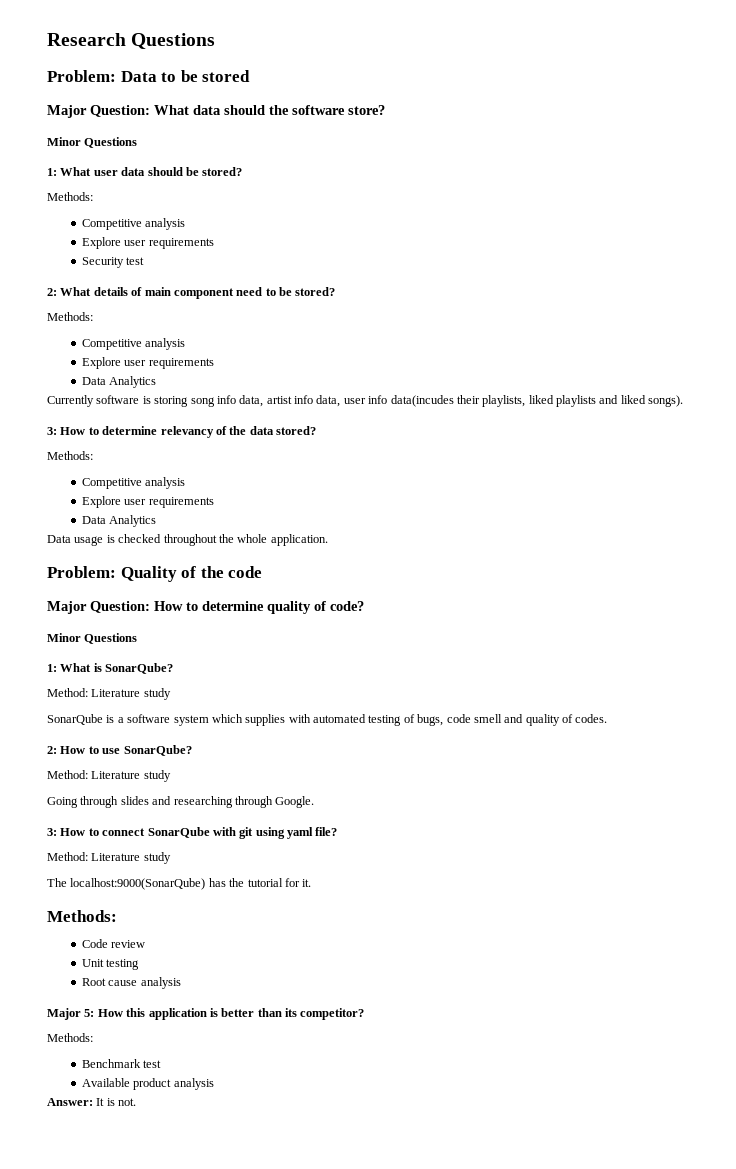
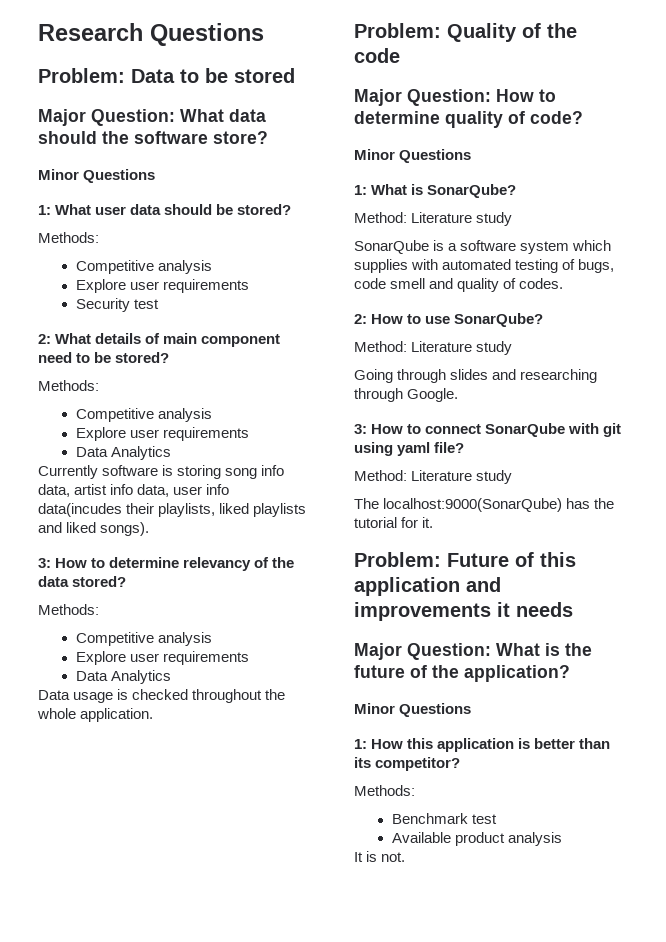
  The localhost:9000(SonarQube) has the tutorial for it.
- Methods:
- Code review
- Unit testing
- Root cause analysis
- Major 5: How this application is better than its competitor?
+ Problem: Future of this application and improvements it needs
+ Major Question: What is the future of the application?
+ Minor Questions
+ 1: How this application is better than its competitor?
- Answer: It is not.
+ It is not.

